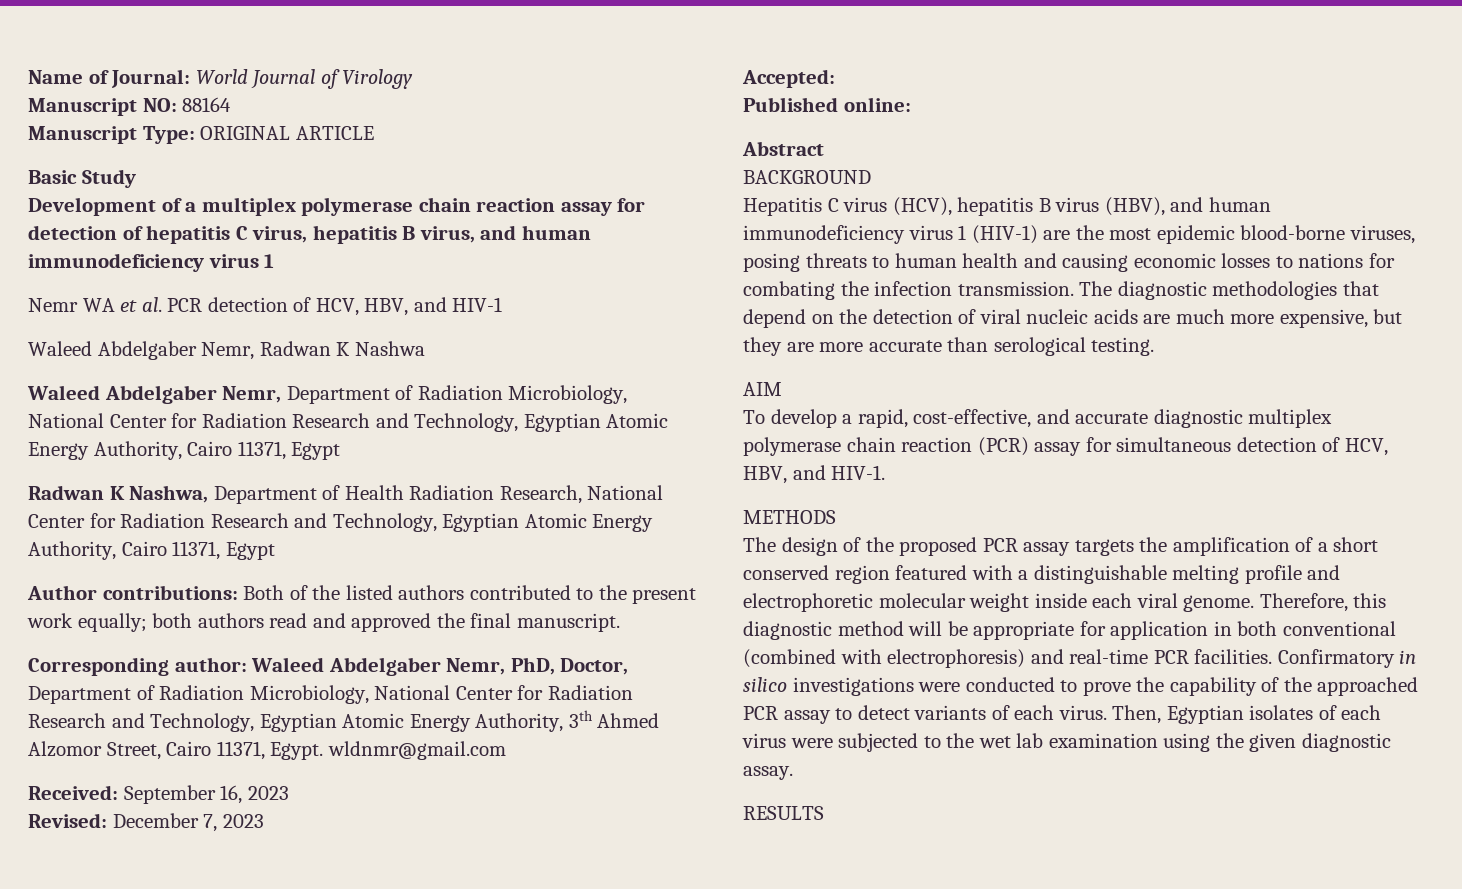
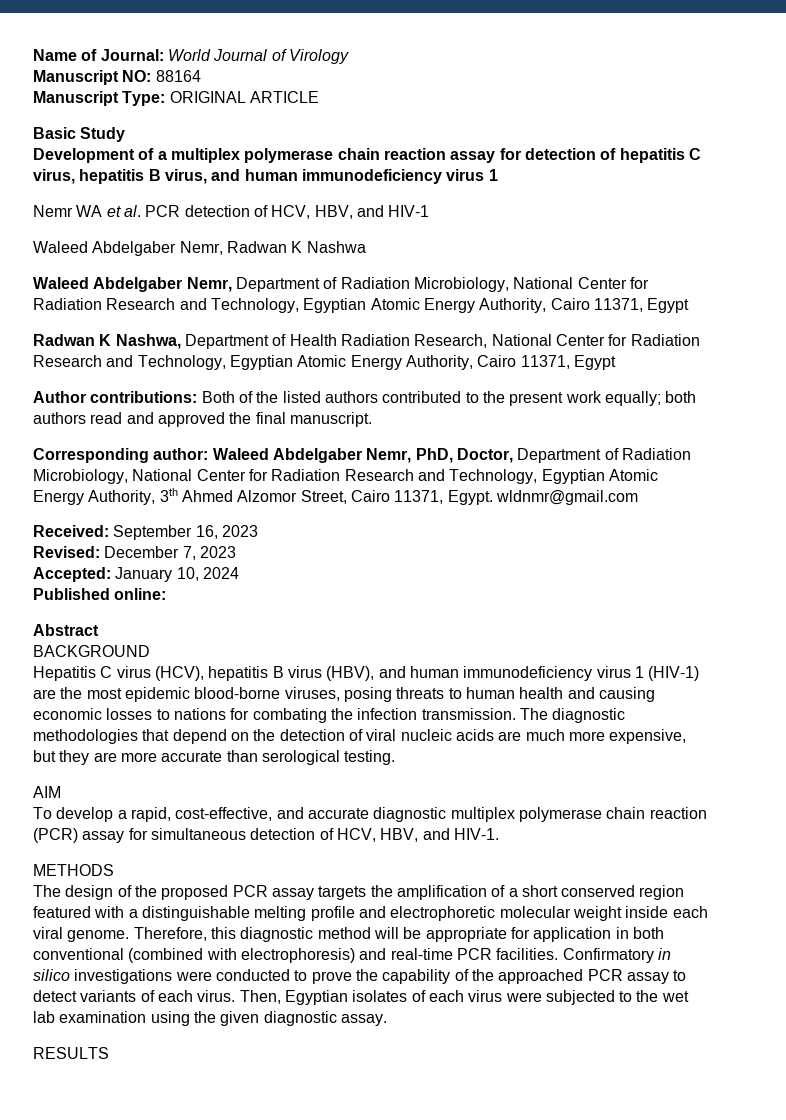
- Accepted:
+ Accepted: January 10, 2024

